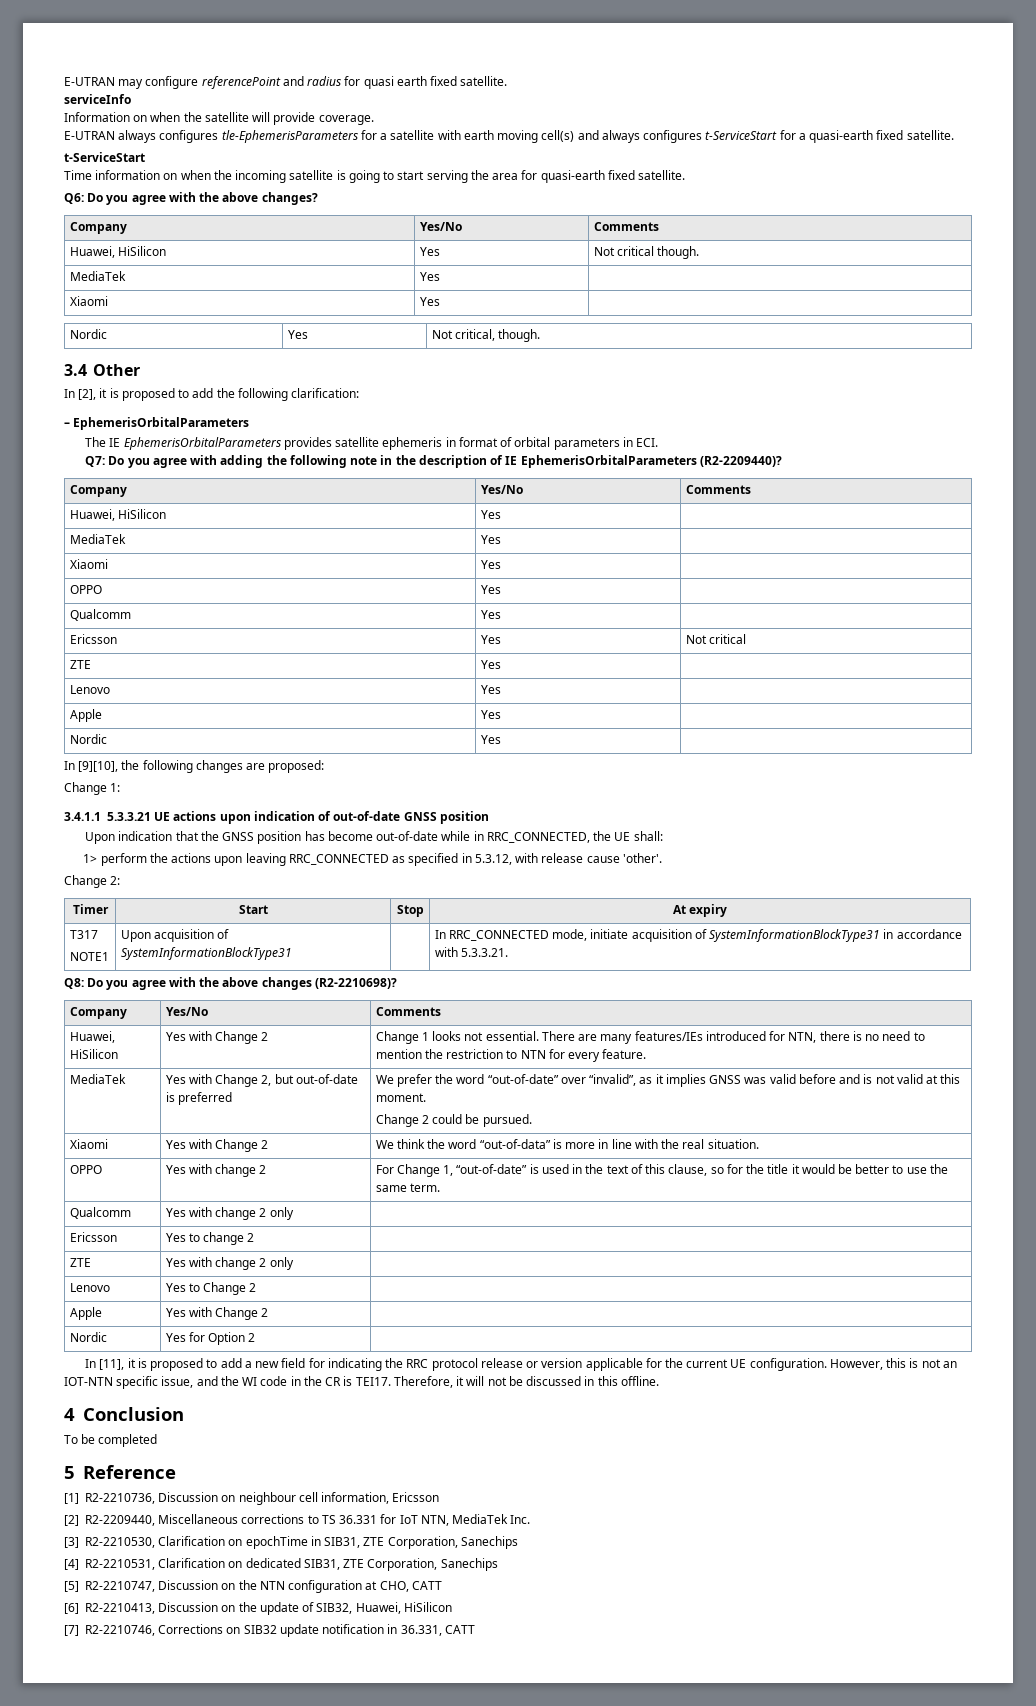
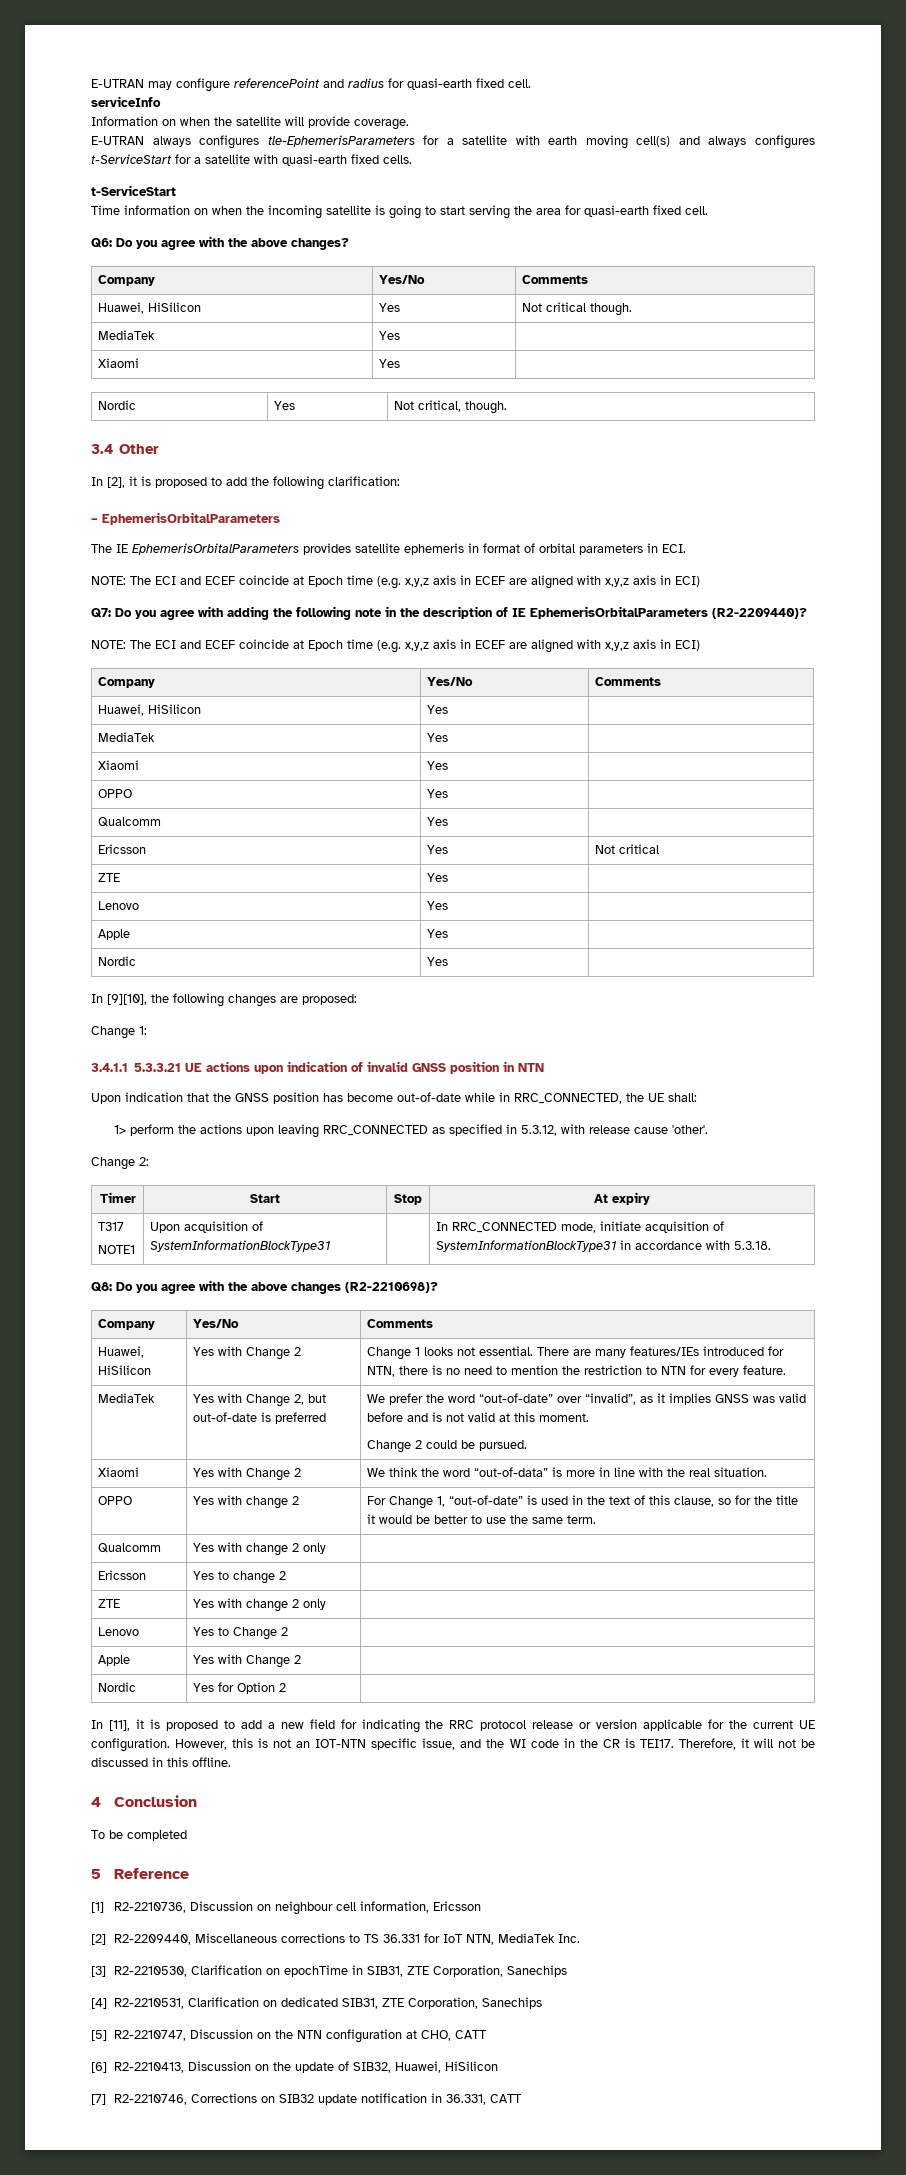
- E-UTRAN may configure referencePoint and radius for quasi earth fixed satellite.
+ E-UTRAN may configure referencePoint and radius for quasi-earth fixed cell.
- E-UTRAN always configures tle-EphemerisParameters for a satellite with earth moving cell(s) and always configures t-ServiceStart for a quasi-earth fixed satellite.
+ E-UTRAN always configures tle-EphemerisParameters for a satellite with earth moving cell(s) and always configures t-ServiceStart for a satellite with quasi-earth fixed cells.
- Time information on when the incoming satellite is going to start serving the area for quasi-earth fixed satellite.
+ Time information on when the incoming satellite is going to start serving the area for quasi-earth fixed cell.
  The IE EphemerisOrbitalParameters provides satellite ephemeris in format of orbital parameters in ECI.
+ NOTE: The ECI and ECEF coincide at Epoch time (e.g. x,y,z axis in ECEF are aligned with x,y,z axis in ECI)
  Q7: Do you agree with adding the following note in the description of IE EphemerisOrbitalParameters (R2-2209440)?
+ NOTE: The ECI and ECEF coincide at Epoch time (e.g. x,y,z axis in ECEF are aligned with x,y,z axis in ECI)
- 3.4.1.1 5.3.3.21 UE actions upon indication of out-of-date GNSS position
+ 3.4.1.1 5.3.3.21 UE actions upon indication of invalid GNSS position in NTN
  T317
- NOTE1 | Upon acquisition of SystemInformationBlockType31 | | In RRC_CONNECTED mode, initiate acquisition of SystemInformationBlockType31 in accordance with 5.3.3.21.
+ NOTE1 | Upon acquisition of SystemInformationBlockType31 | | In RRC_CONNECTED mode, initiate acquisition of SystemInformationBlockType31 in accordance with 5.3.18.

